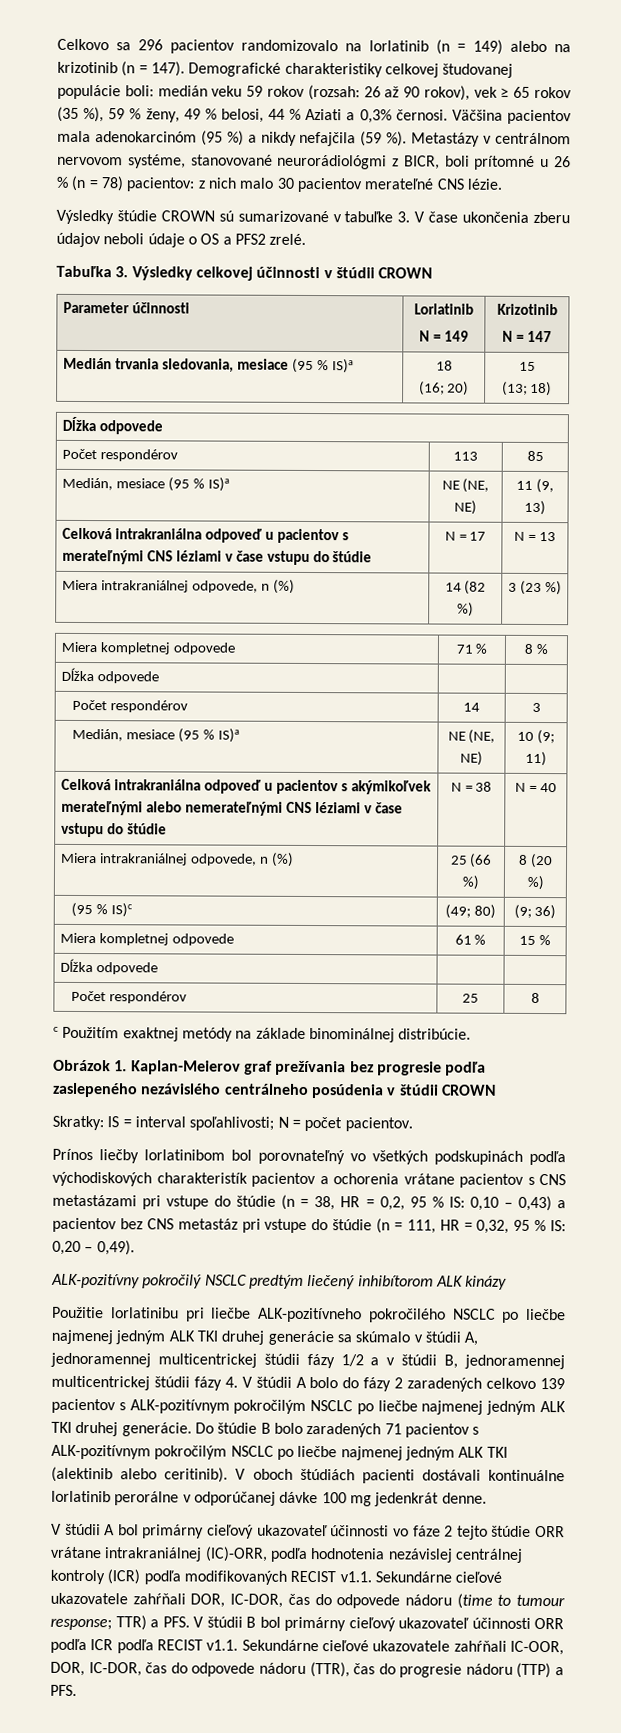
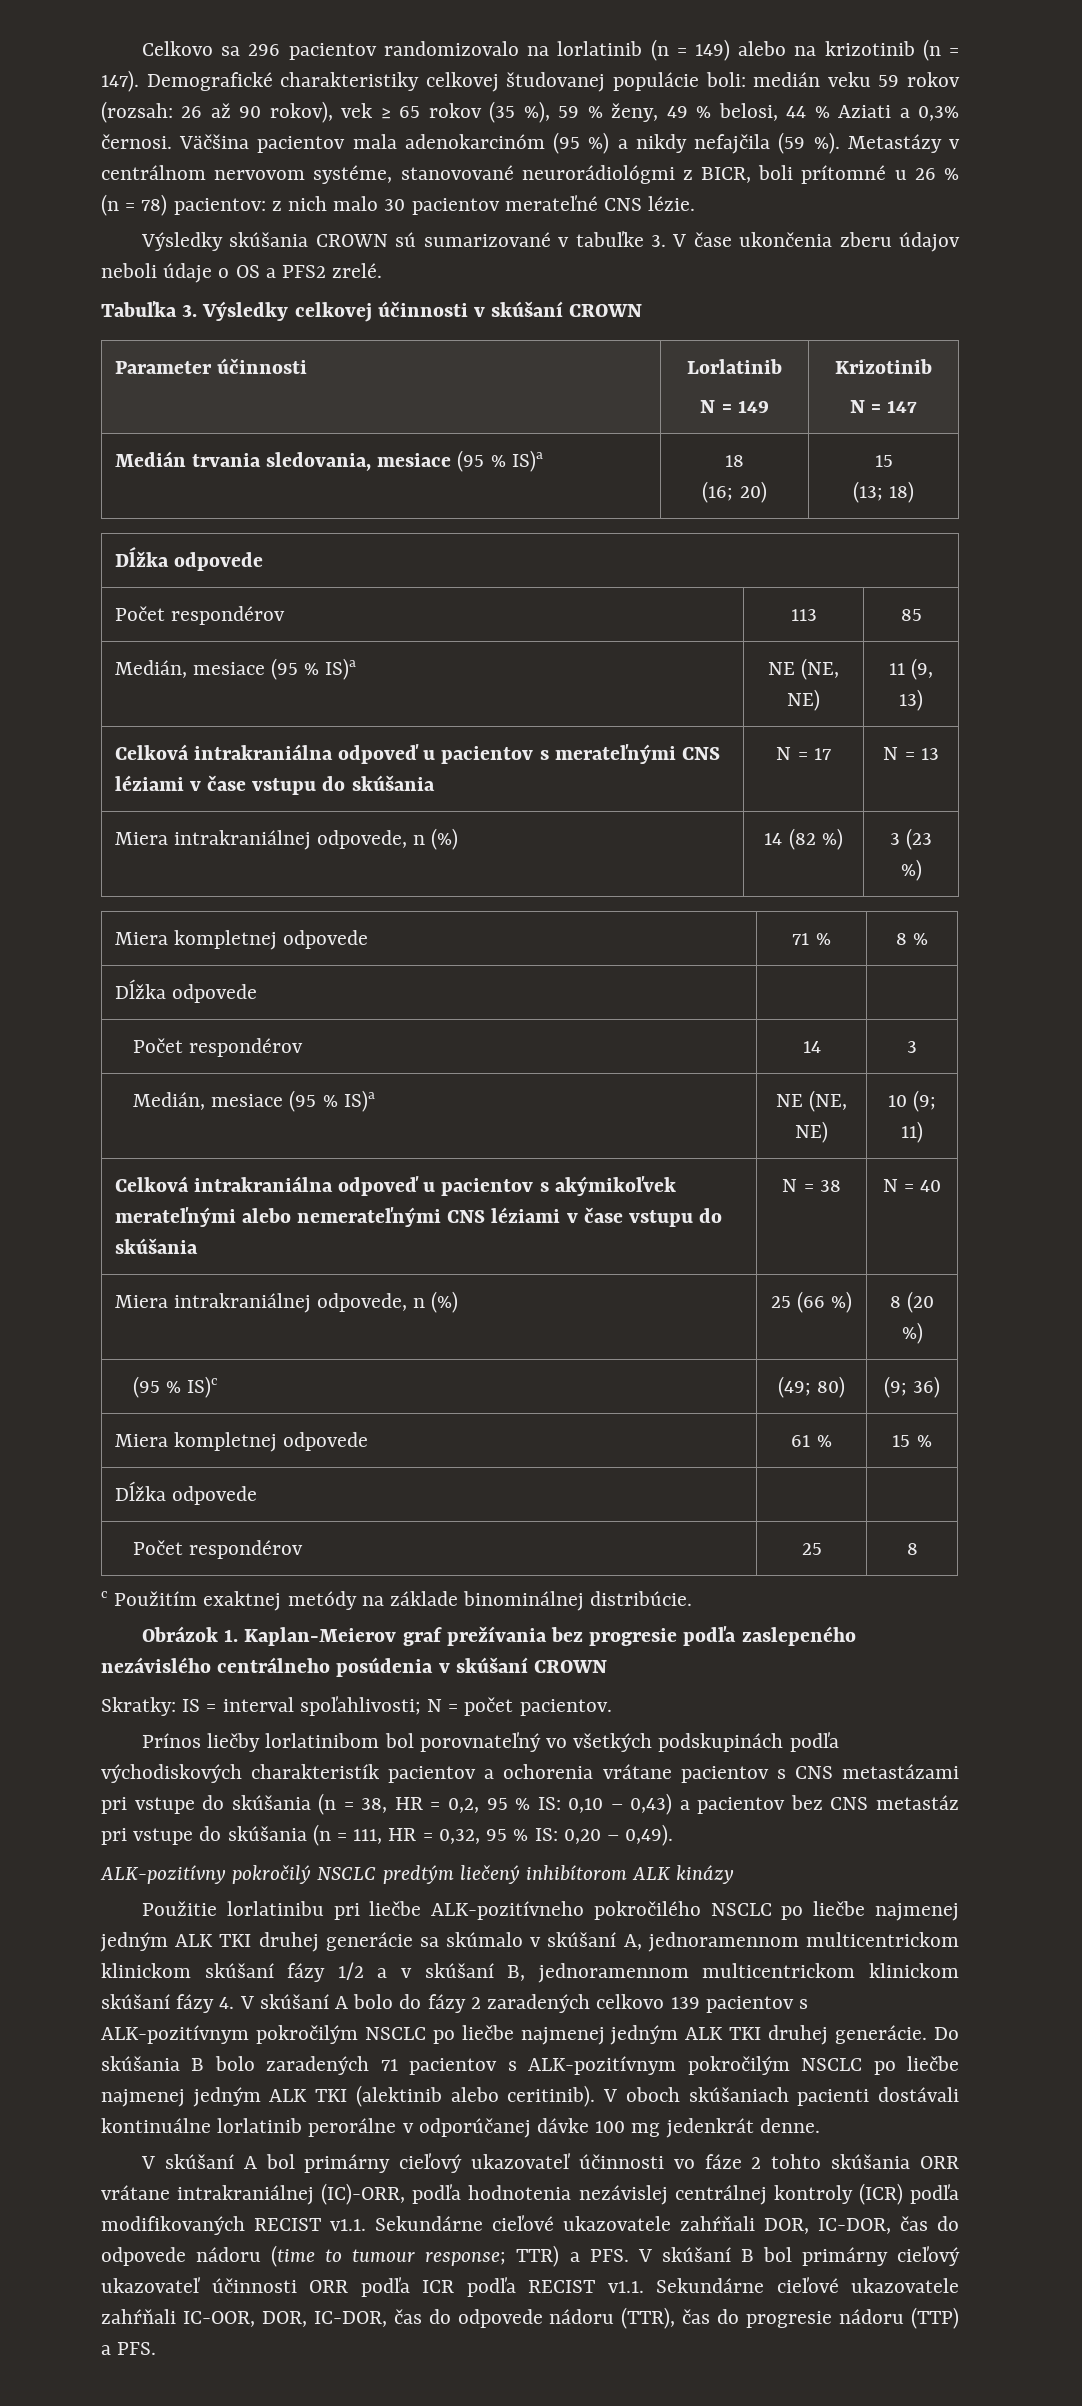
- Výsledky štúdie CROWN sú sumarizované v tabuľke 3. V čase ukončenia zberu údajov neboli údaje o OS a PFS2 zrelé.
+ Výsledky skúšania CROWN sú sumarizované v tabuľke 3. V čase ukončenia zberu údajov neboli údaje o OS a PFS2 zrelé.
- Tabuľka 3. Výsledky celkovej účinnosti v štúdii CROWN
+ Tabuľka 3. Výsledky celkovej účinnosti v skúšaní CROWN
- Celková intrakraniálna odpoveď u pacientov s merateľnými CNS léziami v čase vstupu do štúdie | N = 17 | N = 13
+ Celková intrakraniálna odpoveď u pacientov s merateľnými CNS léziami v čase vstupu do skúšania | N = 17 | N = 13
- Celková intrakraniálna odpoveď u pacientov s akýmikoľvek merateľnými alebo nemerateľnými CNS léziami v čase vstupu do štúdie | N = 38 | N = 40
+ Celková intrakraniálna odpoveď u pacientov s akýmikoľvek merateľnými alebo nemerateľnými CNS léziami v čase vstupu do skúšania | N = 38 | N = 40
- Obrázok 1. Kaplan-Meierov graf prežívania bez progresie podľa zaslepeného nezávislého centrálneho posúdenia v štúdii CROWN
+ Obrázok 1. Kaplan-Meierov graf prežívania bez progresie podľa zaslepeného nezávislého centrálneho posúdenia v skúšaní CROWN
- Prínos liečby lorlatinibom bol porovnateľný vo všetkých podskupinách podľa východiskových charakteristík pacientov a ochorenia vrátane pacientov s CNS metastázami pri vstupe do štúdie (n = 38, HR = 0,2, 95 % IS: 0,10 – 0,43) a pacientov bez CNS metastáz pri vstupe do štúdie (n = 111, HR = 0,32, 95 % IS: 0,20 – 0,49).
+ Prínos liečby lorlatinibom bol porovnateľný vo všetkých podskupinách podľa východiskových charakteristík pacientov a ochorenia vrátane pacientov s CNS metastázami pri vstupe do skúšania (n = 38, HR = 0,2, 95 % IS: 0,10 – 0,43) a pacientov bez CNS metastáz pri vstupe do skúšania (n = 111, HR = 0,32, 95 % IS: 0,20 – 0,49).
- Použitie lorlatinibu pri liečbe ALK-pozitívneho pokročilého NSCLC po liečbe najmenej jedným ALK TKI druhej generácie sa skúmalo v štúdii A, jednoramennej multicentrickej štúdii fázy 1/2 a v štúdii B, jednoramennej multicentrickej štúdii fázy 4. V štúdii A bolo do fázy 2 zaradených celkovo 139 pacientov s ALK-pozitívnym pokročilým NSCLC po liečbe najmenej jedným ALK TKI druhej generácie.
+ Použitie lorlatinibu pri liečbe ALK-pozitívneho pokročilého NSCLC po liečbe najmenej jedným ALK TKI druhej generácie sa skúmalo v skúšaní A, jednoramennom multicentrickom klinickom skúšaní fázy 1/2 a v skúšaní B, jednoramennom multicentrickom klinickom skúšaní fázy 4. V skúšaní A bolo do fázy 2 zaradených celkovo 139 pacientov s ALK-pozitívnym pokročilým NSCLC po liečbe najmenej jedným ALK TKI druhej generácie.
- Do štúdie B bolo zaradených 71 pacientov s ALK-pozitívnym pokročilým NSCLC po liečbe najmenej jedným ALK TKI (alektinib alebo ceritinib).
+ Do skúšania B bolo zaradených 71 pacientov s ALK-pozitívnym pokročilým NSCLC po liečbe najmenej jedným ALK TKI (alektinib alebo ceritinib).
- V oboch štúdiách pacienti dostávali kontinuálne lorlatinib perorálne v odporúčanej dávke 100 mg jedenkrát denne.
+ V oboch skúšaniach pacienti dostávali kontinuálne lorlatinib perorálne v odporúčanej dávke 100 mg jedenkrát denne.
- V štúdii A bol primárny cieľový ukazovateľ účinnosti vo fáze 2 tejto štúdie ORR vrátane intrakraniálnej (IC)-ORR, podľa hodnotenia nezávislej centrálnej kontroly (ICR) podľa modifikovaných RECIST v1.1. Sekundárne cieľové ukazovatele zahŕňali DOR, IC-DOR, čas do odpovede nádoru (time to tumour response;
+ V skúšaní A bol primárny cieľový ukazovateľ účinnosti vo fáze 2 tohto skúšania ORR vrátane intrakraniálnej (IC)-ORR, podľa hodnotenia nezávislej centrálnej kontroly (ICR) podľa modifikovaných RECIST v1.1. Sekundárne cieľové ukazovatele zahŕňali DOR, IC-DOR, čas do odpovede nádoru (time to tumour response;
- TTR) a PFS. V štúdii B bol primárny cieľový ukazovateľ účinnosti ORR podľa ICR podľa RECIST v1.1. Sekundárne cieľové ukazovatele zahŕňali IC-OOR, DOR, IC-DOR, čas do odpovede nádoru (TTR), čas do progresie nádoru (TTP) a PFS.
+ TTR) a PFS. V skúšaní B bol primárny cieľový ukazovateľ účinnosti ORR podľa ICR podľa RECIST v1.1. Sekundárne cieľové ukazovatele zahŕňali IC-OOR, DOR, IC-DOR, čas do odpovede nádoru (TTR), čas do progresie nádoru (TTP) a PFS.

